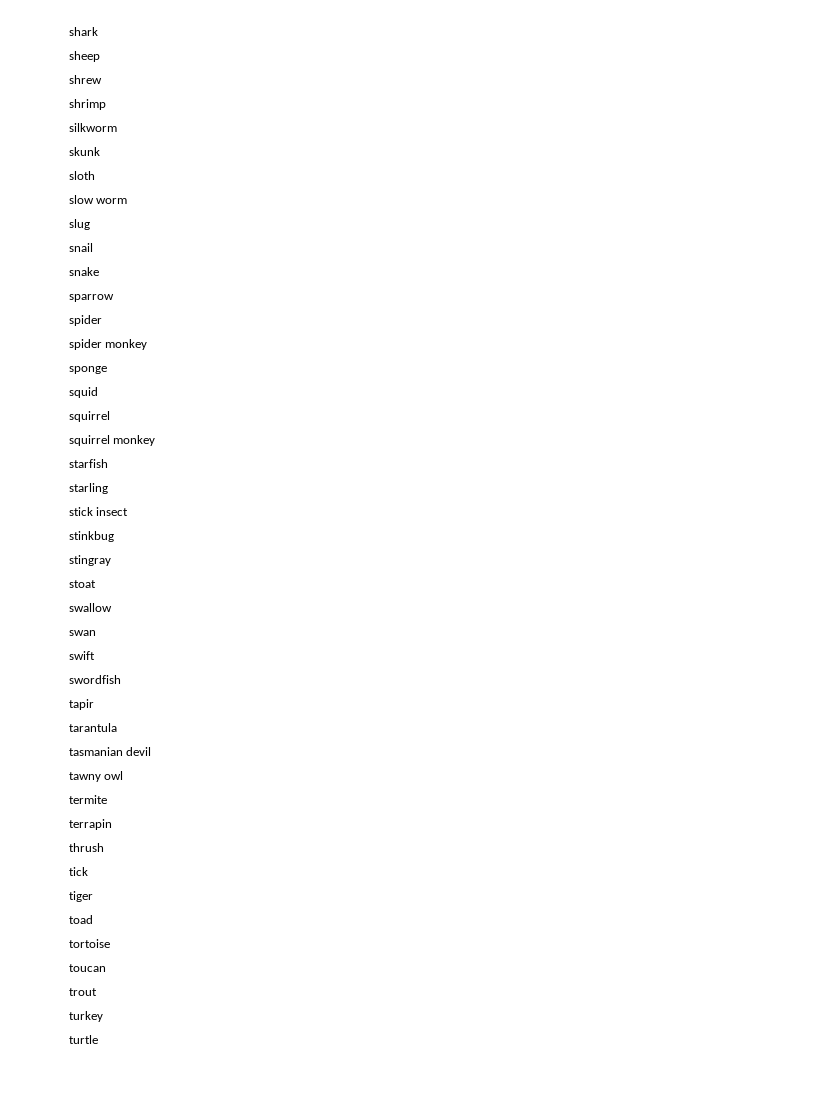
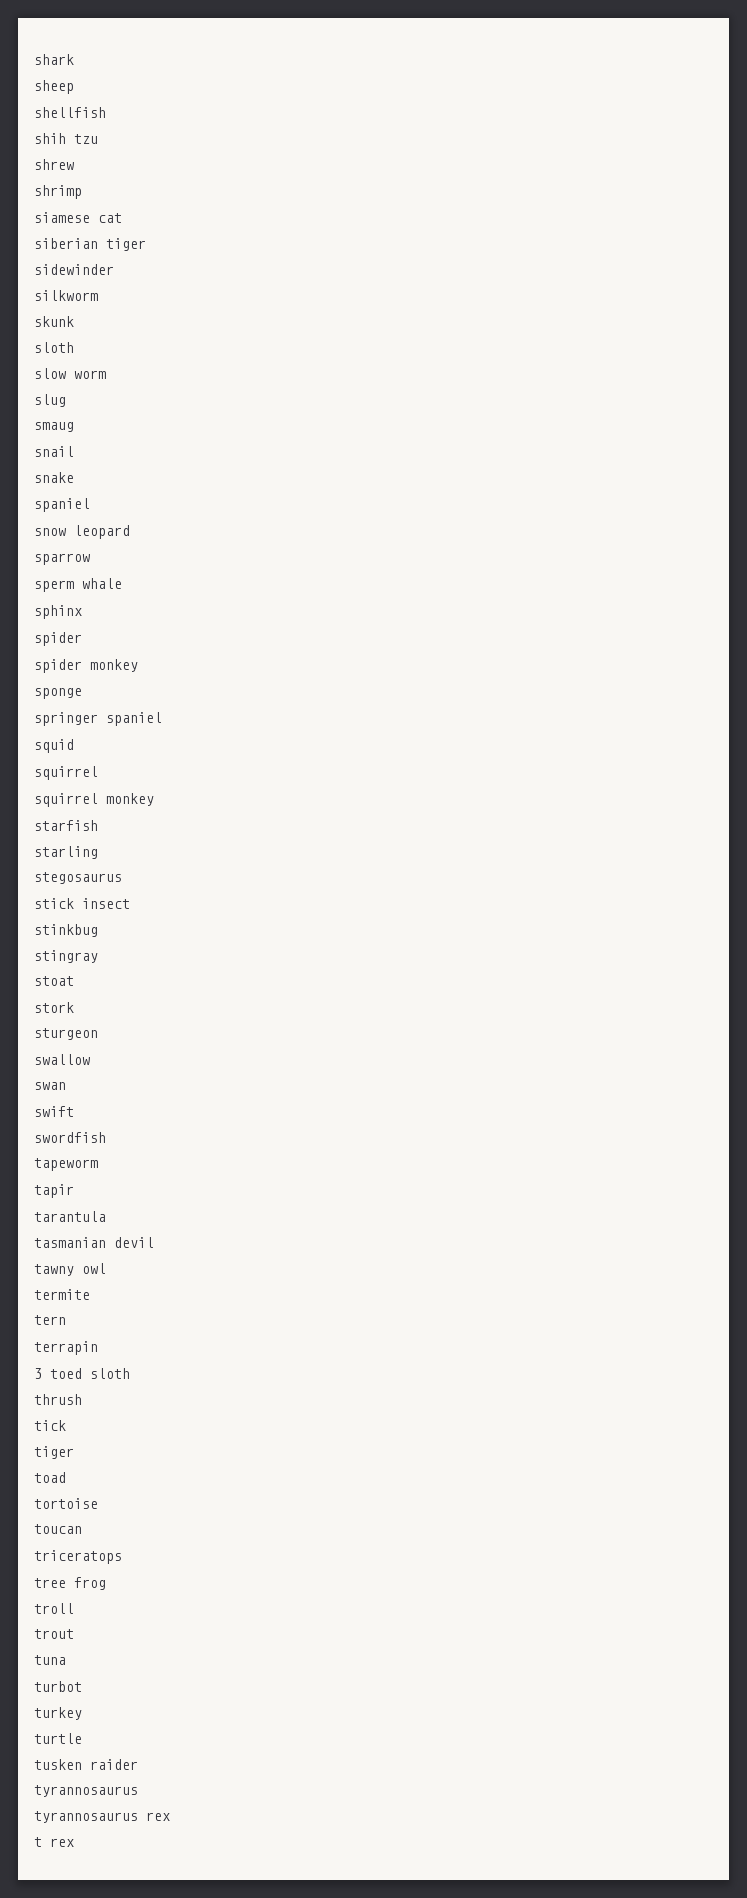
+ shellfish
+ shih tzu
+ siamese cat
+ siberian tiger
+ sidewinder
+ smaug
  snake
+ spaniel
+ snow leopard
  sparrow
+ sperm whale
+ sphinx
+ springer spaniel
+ stegosaurus
+ stork
+ sturgeon
+ tapeworm
+ tern
+ 3 toed sloth
+ triceratops
+ tree frog
+ troll
+ tuna
+ turbot
+ tusken raider
+ tyrannosaurus
+ tyrannosaurus rex
+ t rex

